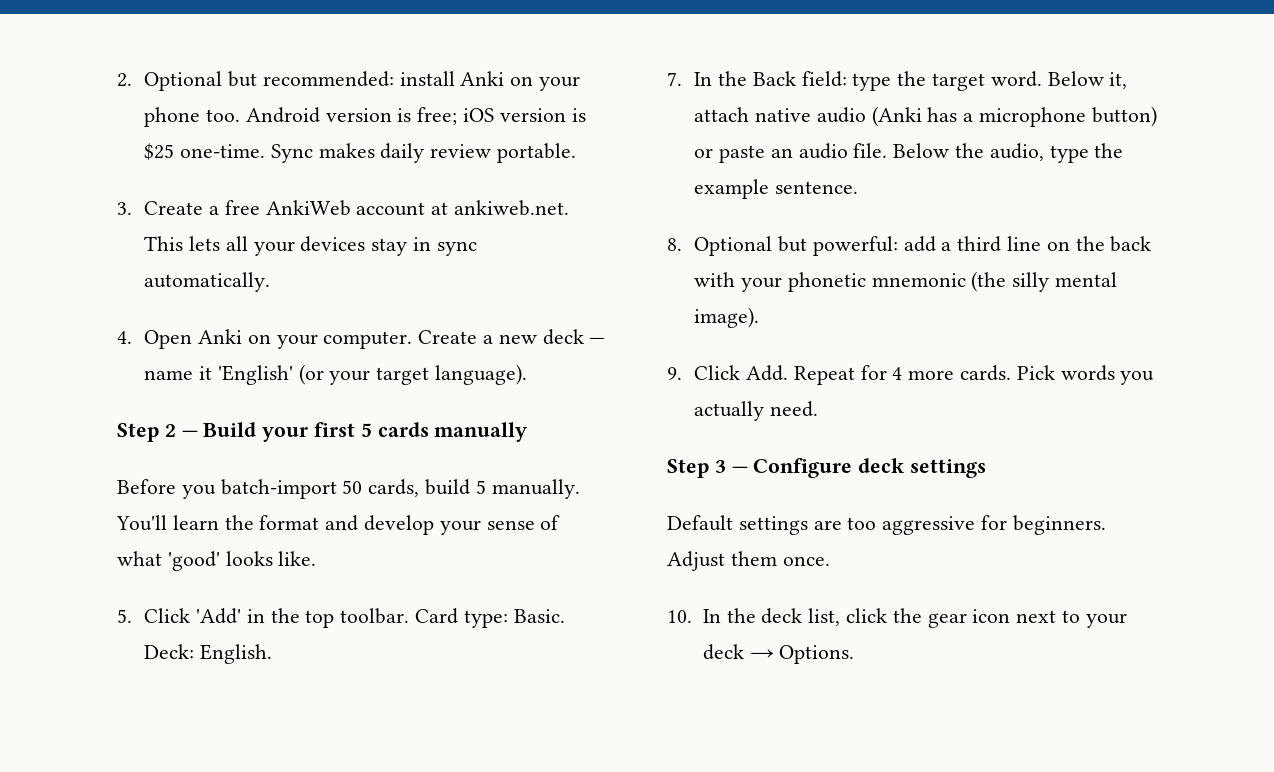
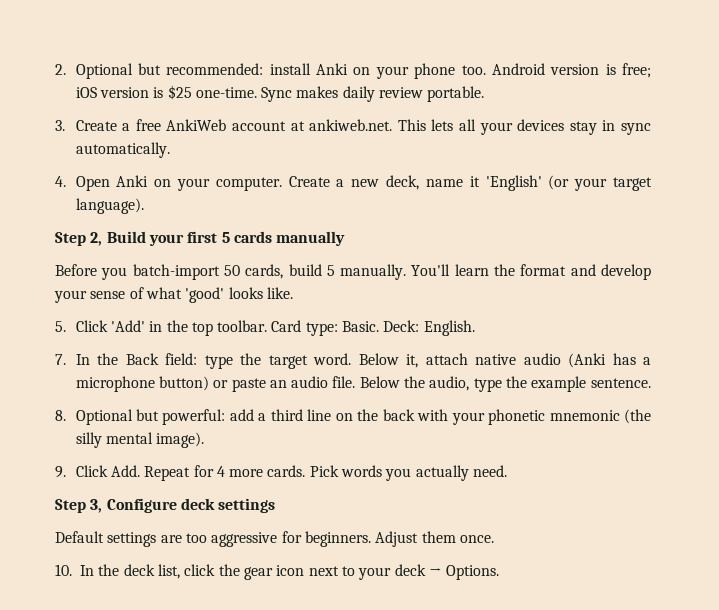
- Create a new deck — name it 'English' (or your target language).
+ Create a new deck, name it 'English' (or your target language).
- Step 2 — Build your first 5 cards manually
+ Step 2, Build your first 5 cards manually
- Step 3 — Configure deck settings
+ Step 3, Configure deck settings

